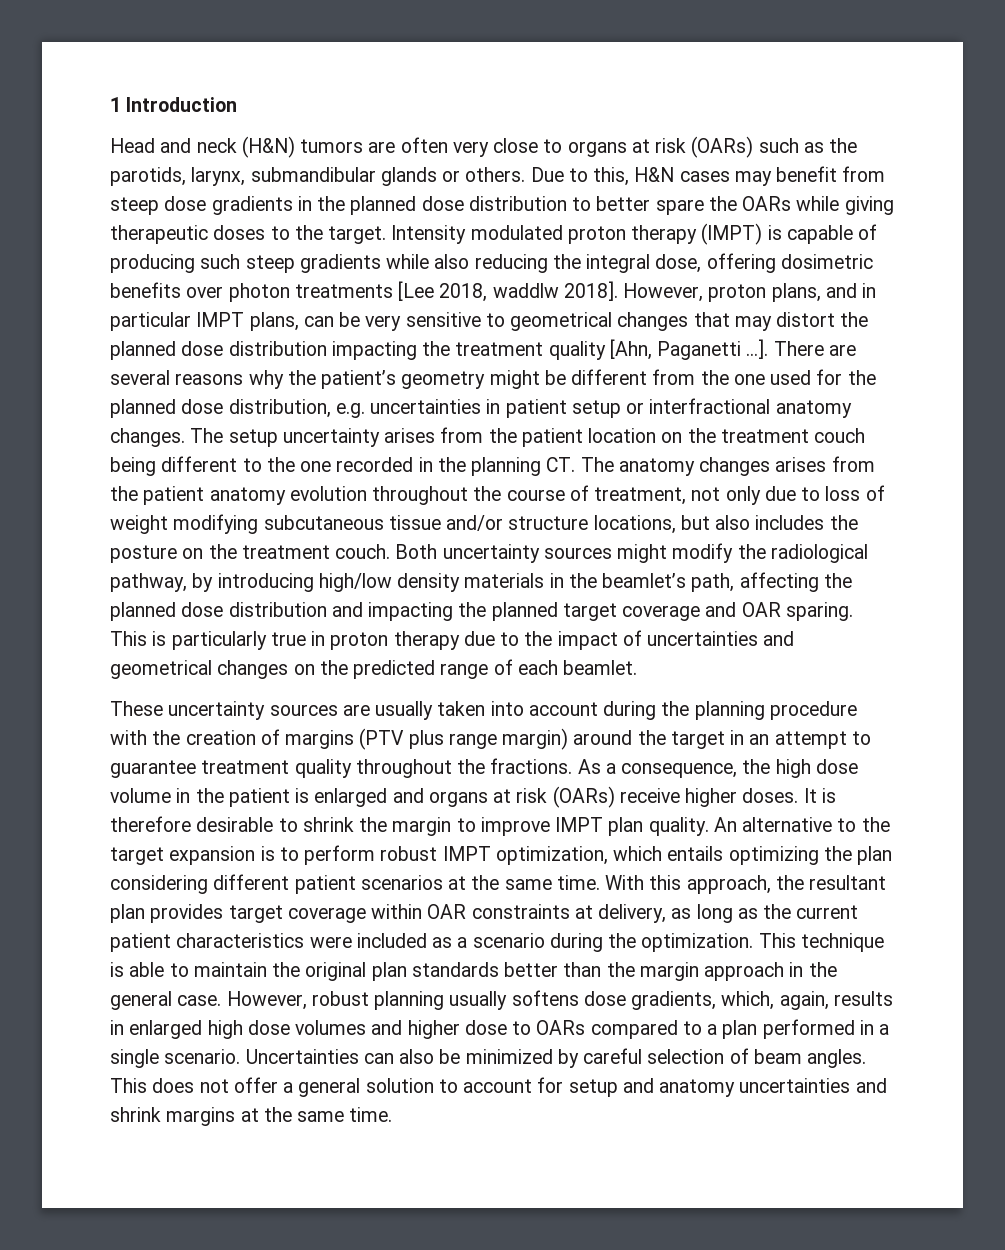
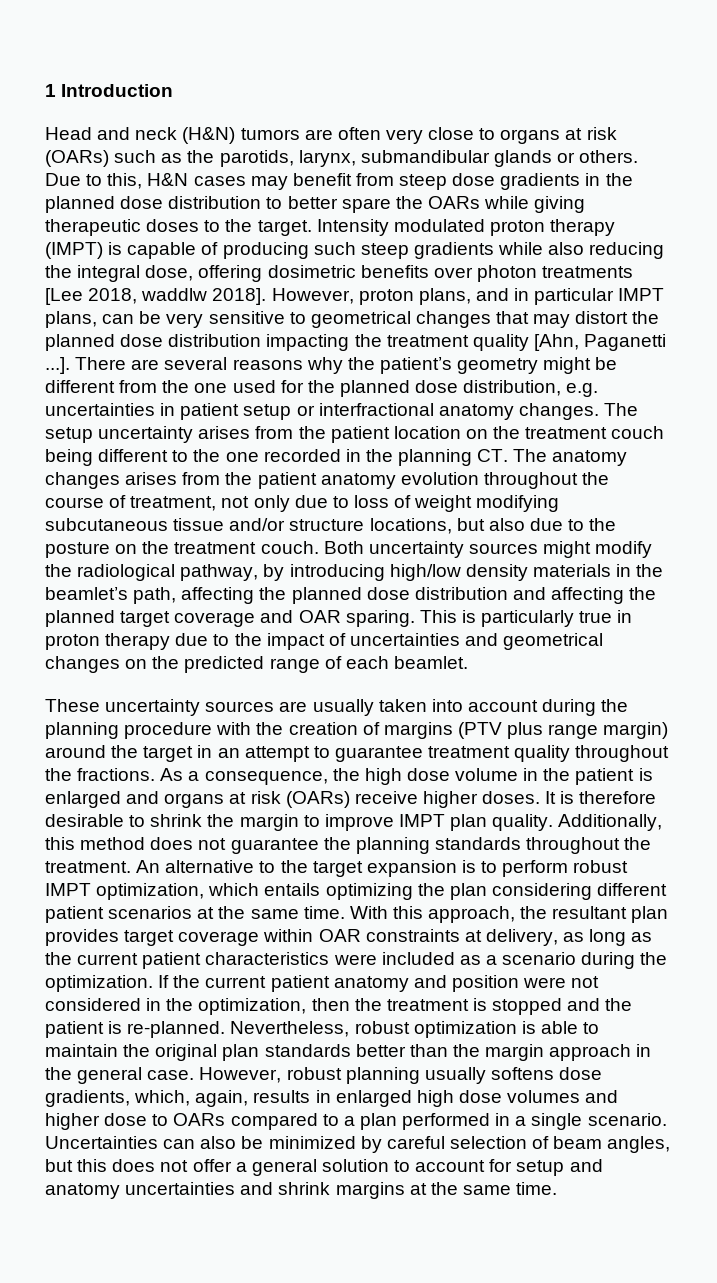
- The setup uncertainty arises from the patient location on the treatment couch being different to the one recorded in the planning CT. The anatomy changes arises from the patient anatomy evolution throughout the course of treatment, not only due to loss of weight modifying subcutaneous tissue and/or structure locations, but also includes the posture on the treatment couch.
+ The setup uncertainty arises from the patient location on the treatment couch being different to the one recorded in the planning CT. The anatomy changes arises from the patient anatomy evolution throughout the course of treatment, not only due to loss of weight modifying subcutaneous tissue and/or structure locations, but also due to the posture on the treatment couch.
- Both uncertainty sources might modify the radiological pathway, by introducing high/low density materials in the beamlet’s path, affecting the planned dose distribution and impacting the planned target coverage and OAR sparing.
+ Both uncertainty sources might modify the radiological pathway, by introducing high/low density materials in the beamlet’s path, affecting the planned dose distribution and affecting the planned target coverage and OAR sparing.
+ Additionally, this method does not guarantee the planning standards throughout the treatment.
- This technique is able to maintain the original plan standards better than the margin approach in the general case.
+ If the current patient anatomy and position were not considered in the optimization, then the treatment is stopped and the patient is re-planned. Nevertheless, robust optimization is able to maintain the original plan standards better than the margin approach in the general case.
- Uncertainties can also be minimized by careful selection of beam angles. This does not offer a general solution to account for setup and anatomy uncertainties and shrink margins at the same time.
+ Uncertainties can also be minimized by careful selection of beam angles, but this does not offer a general solution to account for setup and anatomy uncertainties and shrink margins at the same time.

